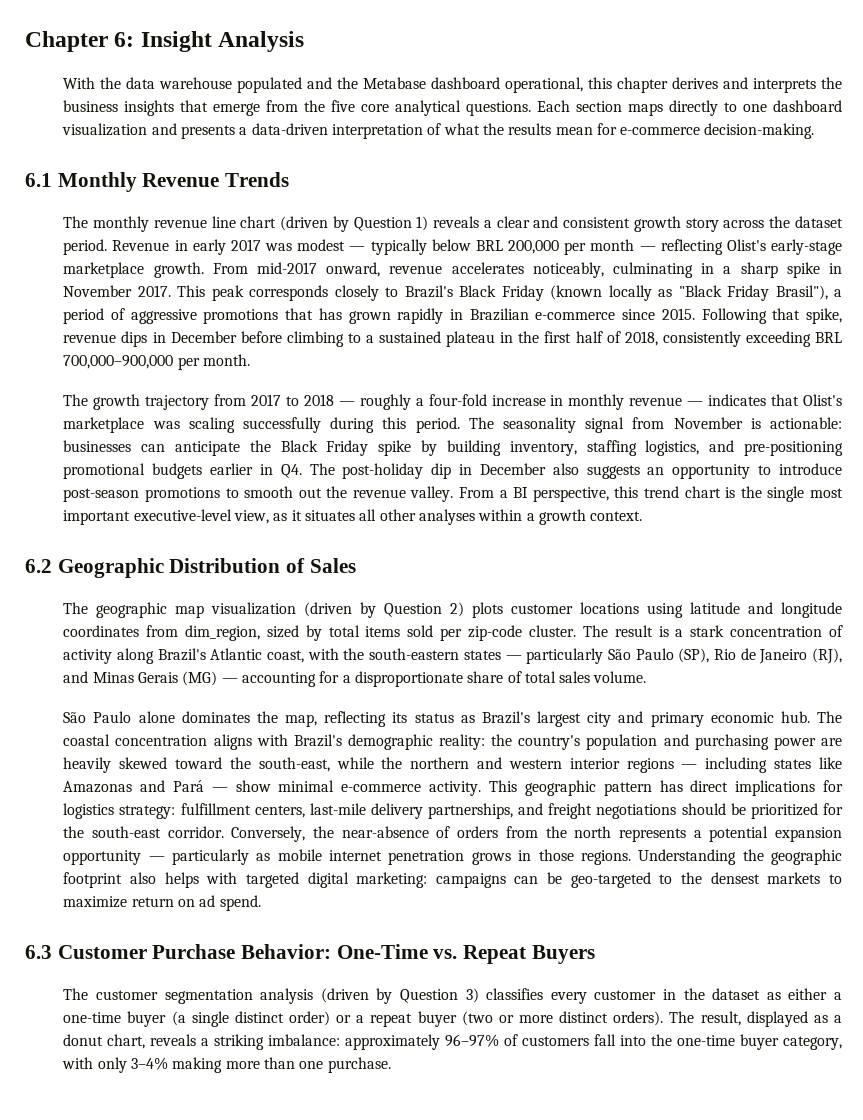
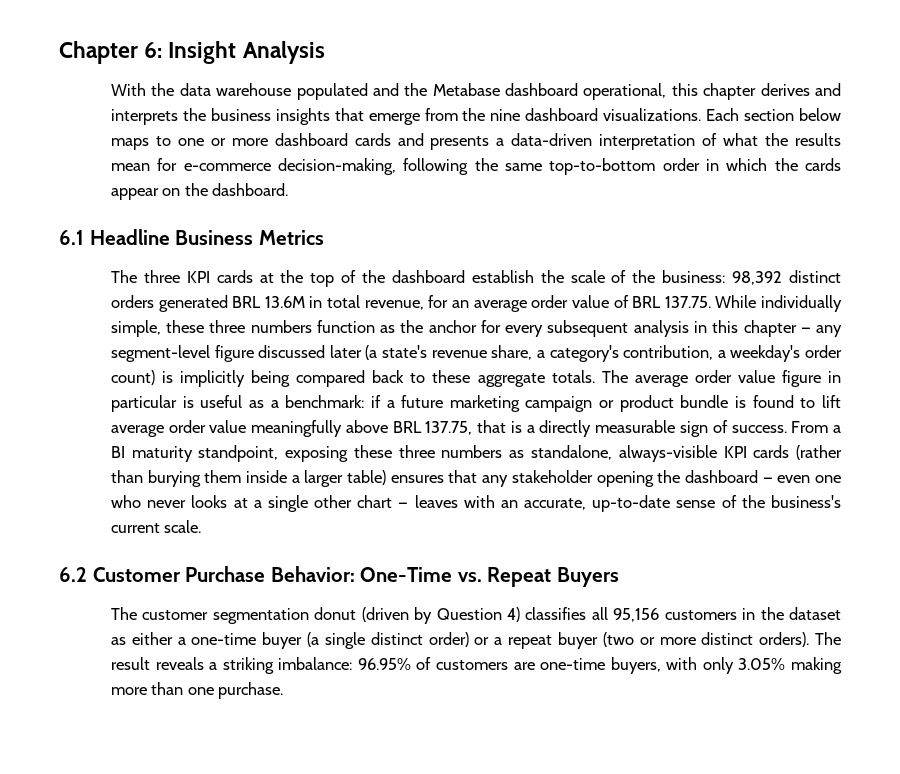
- With the data warehouse populated and the Metabase dashboard operational, this chapter derives and interprets the business insights that emerge from the five core analytical questions. Each section maps directly to one dashboard visualization and presents a data-driven interpretation of what the results mean for e-commerce decision-making.
- 6.1 Monthly Revenue Trends
- The monthly revenue line chart (driven by Question 1) reveals a clear and consistent growth story across the dataset period. Revenue in early 2017 was modest — typically below BRL 200,000 per month — reflecting Olist's early-stage marketplace growth. From mid-2017 onward, revenue accelerates noticeably, culminating in a sharp spike in November 2017. This peak corresponds closely to Brazil's Black Friday (known locally as "Black Friday Brasil"), a period of aggressive promotions that has grown rapidly in Brazilian e-commerce since 2015. Following that spike, revenue dips in December before climbing to a sustained plateau in the first half of 2018, consistently exceeding BRL 700,000–900,000 per month.
- The growth trajectory from 2017 to 2018 — roughly a four-fold increase in monthly revenue — indicates that Olist's marketplace was scaling successfully during this period. The seasonality signal from November is actionable: businesses can anticipate the Black Friday spike by building inventory, staffing logistics, and pre-positioning promotional budgets earlier in Q4. The post-holiday dip in December also suggests an opportunity to introduce post-season promotions to smooth out the revenue valley. From a BI perspective, this trend chart is the single most important executive-level view, as it situates all other analyses within a growth context.
- 6.2 Geographic Distribution of Sales
- The geographic map visualization (driven by Question 2) plots customer locations using latitude and longitude coordinates from dim_region, sized by total items sold per zip-code cluster. The result is a stark concentration of activity along Brazil's Atlantic coast, with the south-eastern states — particularly São Paulo (SP), Rio de Janeiro (RJ), and Minas Gerais (MG) — accounting for a disproportionate share of total sales volume.
- São Paulo alone dominates the map, reflecting its status as Brazil's largest city and primary economic hub. The coastal concentration aligns with Brazil's demographic reality: the country's population and purchasing power are heavily skewed toward the south-east, while the northern and western interior regions — including states like Amazonas and Pará — show minimal e-commerce activity. This geographic pattern has direct implications for logistics strategy: fulfillment centers, last-mile delivery partnerships, and freight negotiations should be prioritized for the south-east corridor. Conversely, the near-absence of orders from the north represents a potential expansion opportunity — particularly as mobile internet penetration grows in those regions. Understanding the geographic footprint also helps with targeted digital marketing: campaigns can be geo-targeted to the densest markets to maximize return on ad spend.
- 6.3 Customer Purchase Behavior: One-Time vs. Repeat Buyers
+ With the data warehouse populated and the Metabase dashboard operational, this chapter derives and interprets the business insights that emerge from the nine dashboard visualizations. Each section below maps to one or more dashboard cards and presents a data-driven interpretation of what the results mean for e-commerce decision-making, following the same top-to-bottom order in which the cards appear on the dashboard.
+ 6.1 Headline Business Metrics
+ The three KPI cards at the top of the dashboard establish the scale of the business: 98,392 distinct orders generated BRL 13.6M in total revenue, for an average order value of BRL 137.75. While individually simple, these three numbers function as the anchor for every subsequent analysis in this chapter — any segment-level figure discussed later (a state's revenue share, a category's contribution, a weekday's order count) is implicitly being compared back to these aggregate totals. The average order value figure in particular is useful as a benchmark: if a future marketing campaign or product bundle is found to lift average order value meaningfully above BRL 137.75, that is a directly measurable sign of success. From a BI maturity standpoint, exposing these three numbers as standalone, always-visible KPI cards (rather than burying them inside a larger table) ensures that any stakeholder opening the dashboard — even one who never looks at a single other chart — leaves with an accurate, up-to-date sense of the business's current scale.
+ 6.2 Customer Purchase Behavior: One-Time vs. Repeat Buyers
- The customer segmentation analysis (driven by Question 3) classifies every customer in the dataset as either a one-time buyer (a single distinct order) or a repeat buyer (two or more distinct orders).
+ The customer segmentation donut (driven by Question 4) classifies all 95,156 customers in the dataset as either a one-time buyer (a single distinct order) or a repeat buyer (two or more distinct orders).
- The result, displayed as a donut chart, reveals a striking imbalance: approximately 96–97% of customers fall into the one-time buyer category, with only 3–4% making more than one purchase.
+ The result reveals a striking imbalance: 96.95% of customers are one-time buyers, with only 3.05% making more than one purchase.

